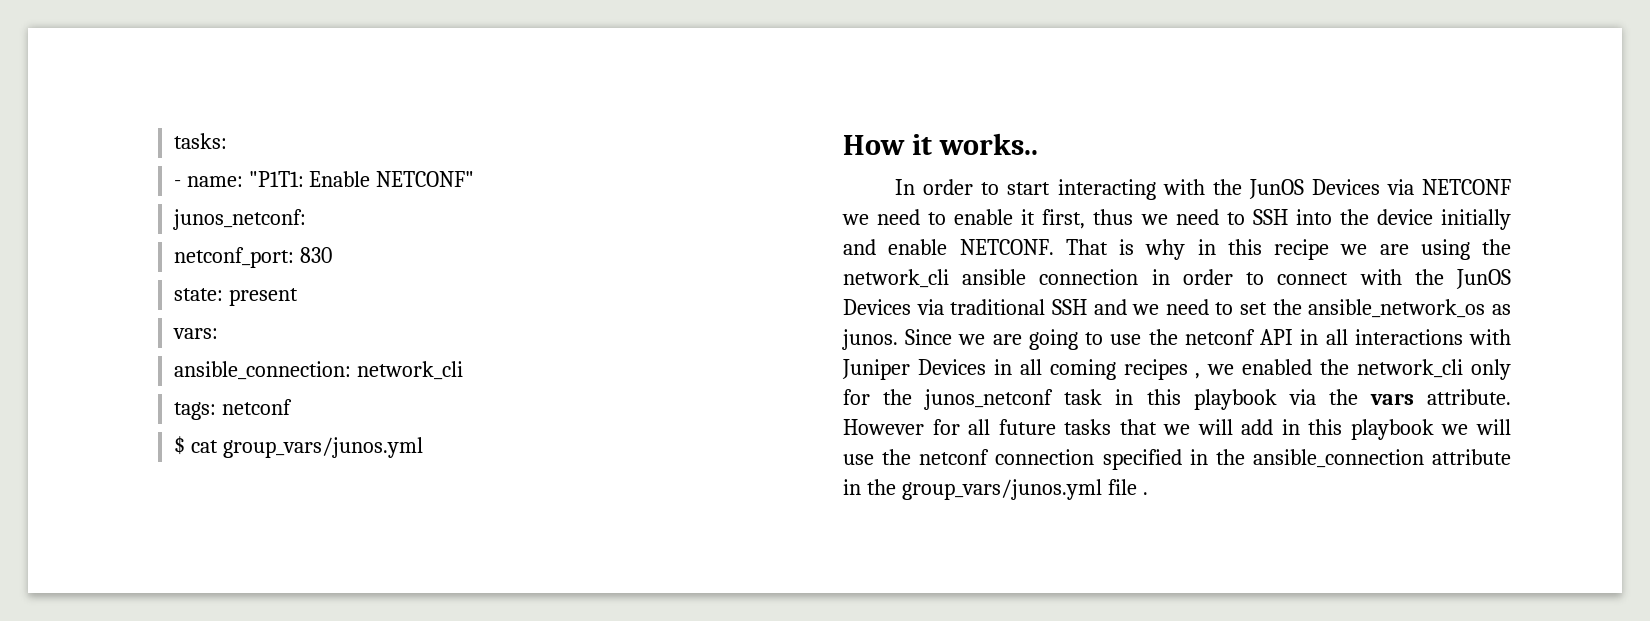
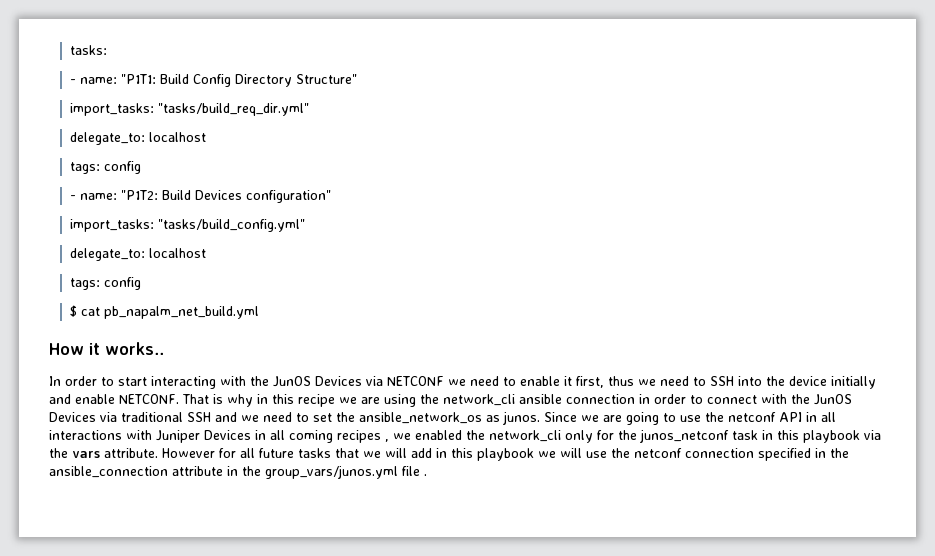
- - name: "P1T1: Enable NETCONF"
- junos_netconf:
- netconf_port: 830
- state: present
- vars:
- ansible_connection: network_cli
- tags: netconf
+ - name: "P1T1: Build Config Directory Structure"
+ import_tasks: "tasks/build_req_dir.yml"
+ delegate_to: localhost
+ tags: config
+ - name: "P1T2: Build Devices configuration"
+ import_tasks: "tasks/build_config.yml"
+ delegate_to: localhost
+ tags: config
- $ cat group_vars/junos.yml
+ $ cat pb_napalm_net_build.yml

